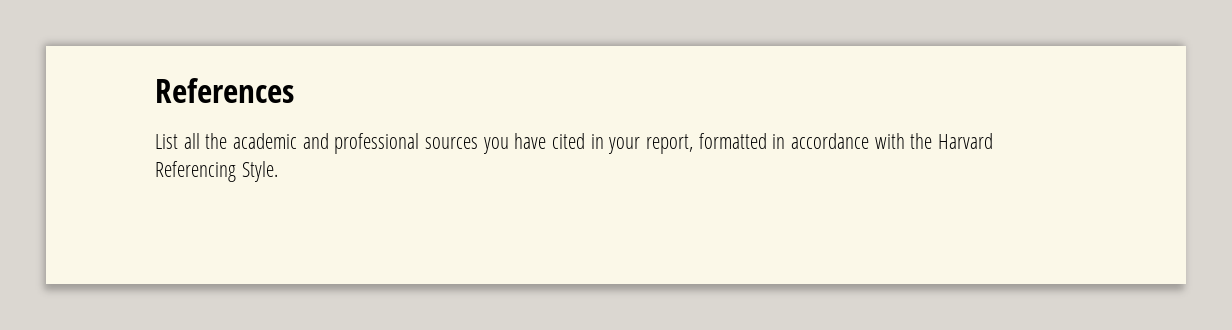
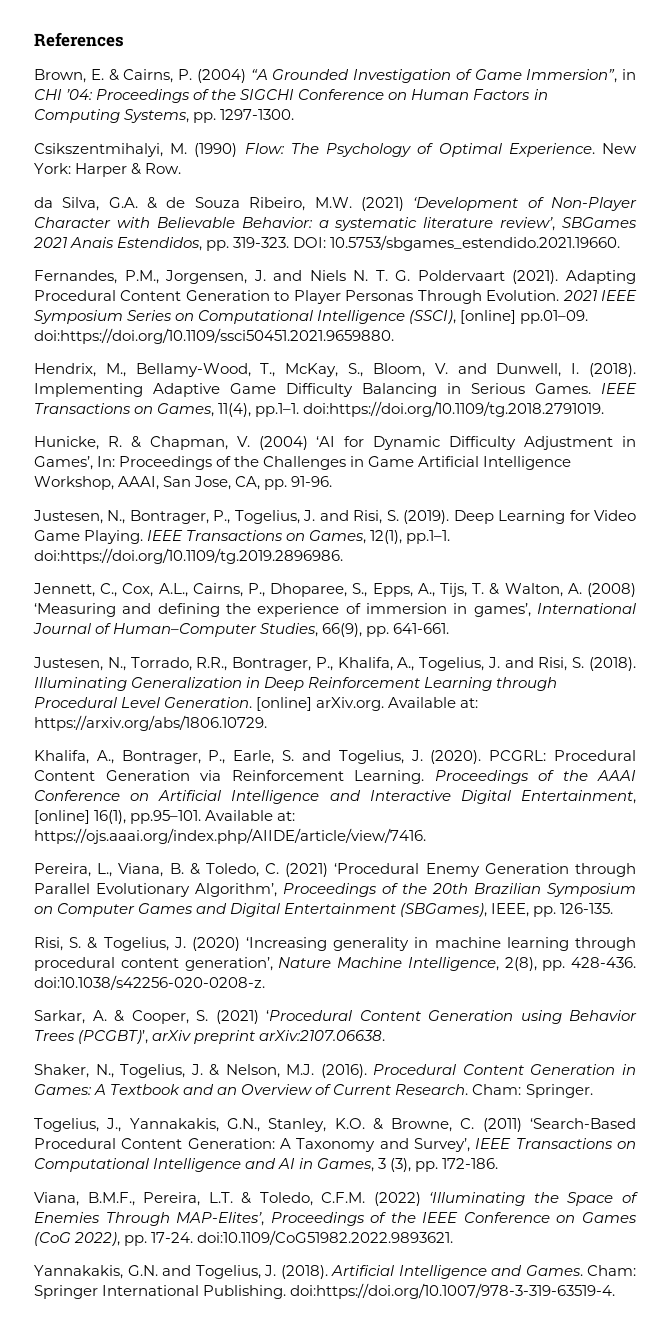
- List all the academic and professional sources you have cited in your report, formatted in accordance with the Harvard Referencing Style.
+ Brown, E. & Cairns, P. (2004) “A Grounded Investigation of Game Immersion”, in CHI ’04: Proceedings of the SIGCHI Conference on Human Factors in Computing Systems, pp. 1297-1300.
+ Csikszentmihalyi, M. (1990) Flow: The Psychology of Optimal Experience. New York: Harper & Row.
+ da Silva, G.A. & de Souza Ribeiro, M.W. (2021) ‘Development of Non-Player Character with Believable Behavior: a systematic literature review’, SBGames 2021 Anais Estendidos, pp. 319-323. DOI: 10.5753/sbgames_estendido.2021.19660.
+ Fernandes, P.M., Jorgensen, J. and Niels N. T. G. Poldervaart (2021). Adapting Procedural Content Generation to Player Personas Through Evolution. 2021 IEEE Symposium Series on Computational Intelligence (SSCI), [online] pp.01–09. doi:https://doi.org/10.1109/ssci50451.2021.9659880.
+ Hendrix, M., Bellamy-Wood, T., McKay, S., Bloom, V. and Dunwell, I. (2018). Implementing Adaptive Game Difficulty Balancing in Serious Games. IEEE Transactions on Games, 11(4), pp.1–1. doi:https://doi.org/10.1109/tg.2018.2791019.
+ Hunicke, R. & Chapman, V. (2004) ‘AI for Dynamic Difficulty Adjustment in Games’, In: Proceedings of the Challenges in Game Artificial Intelligence Workshop, AAAI, San Jose, CA, pp. 91-96.
+ Justesen, N., Bontrager, P., Togelius, J. and Risi, S. (2019). Deep Learning for Video Game Playing. IEEE Transactions on Games, 12(1), pp.1–1. doi:https://doi.org/10.1109/tg.2019.2896986.
+ Jennett, C., Cox, A.L., Cairns, P., Dhoparee, S., Epps, A., Tijs, T. & Walton, A. (2008) ‘Measuring and defining the experience of immersion in games’, International Journal of Human–Computer Studies, 66(9), pp. 641-661.
+ Justesen, N., Torrado, R.R., Bontrager, P., Khalifa, A., Togelius, J. and Risi, S. (2018). Illuminating Generalization in Deep Reinforcement Learning through Procedural Level Generation. [online] arXiv.org. Available at: https://arxiv.org/abs/1806.10729.
+ Khalifa, A., Bontrager, P., Earle, S. and Togelius, J. (2020). PCGRL: Procedural Content Generation via Reinforcement Learning. Proceedings of the AAAI Conference on Artificial Intelligence and Interactive Digital Entertainment, [online] 16(1), pp.95–101. Available at: https://ojs.aaai.org/index.php/AIIDE/article/view/7416.
+ Pereira, L., Viana, B. & Toledo, C. (2021) ‘Procedural Enemy Generation through Parallel Evolutionary Algorithm’, Proceedings of the 20th Brazilian Symposium on Computer Games and Digital Entertainment (SBGames), IEEE, pp. 126-135.
+ Risi, S. & Togelius, J. (2020) ‘Increasing generality in machine learning through procedural content generation’, Nature Machine Intelligence, 2(8), pp. 428-436. doi:10.1038/s42256-020-0208-z.
+ Sarkar, A. & Cooper, S. (2021) ‘Procedural Content Generation using Behavior Trees (PCGBT)’, arXiv preprint arXiv:2107.06638.
+ Shaker, N., Togelius, J. & Nelson, M.J. (2016). Procedural Content Generation in Games: A Textbook and an Overview of Current Research. Cham: Springer.
+ Togelius, J., Yannakakis, G.N., Stanley, K.O. & Browne, C. (2011) ‘Search-Based Procedural Content Generation: A Taxonomy and Survey’, IEEE Transactions on Computational Intelligence and AI in Games, 3 (3), pp. 172-186.
+ Viana, B.M.F., Pereira, L.T. & Toledo, C.F.M. (2022) ‘Illuminating the Space of Enemies Through MAP-Elites’, Proceedings of the IEEE Conference on Games (CoG 2022), pp. 17-24. doi:10.1109/CoG51982.2022.9893621.
+ Yannakakis, G.N. and Togelius, J. (2018). Artificial Intelligence and Games. Cham: Springer International Publishing. doi:https://doi.org/10.1007/978-3-319-63519-4.

